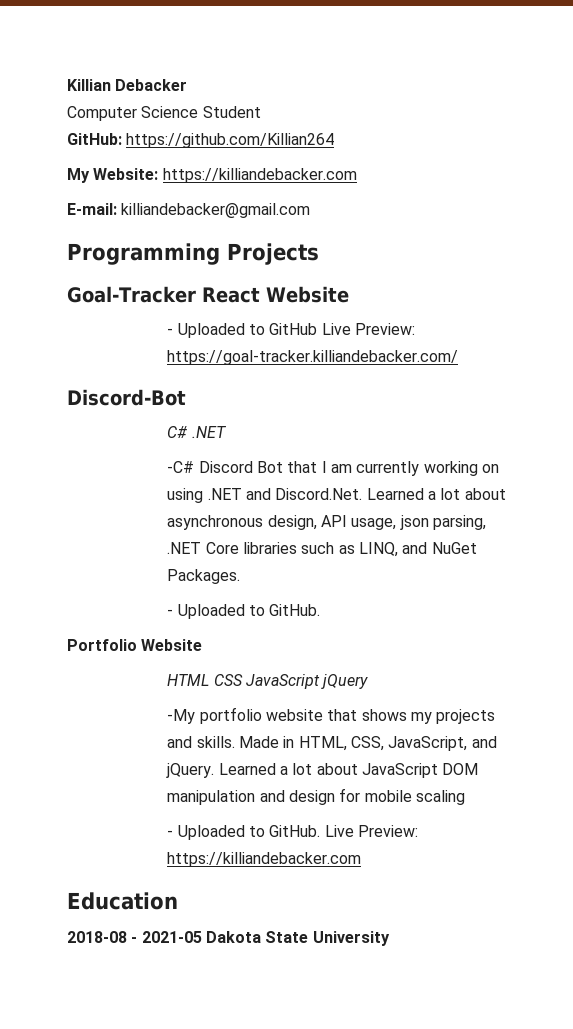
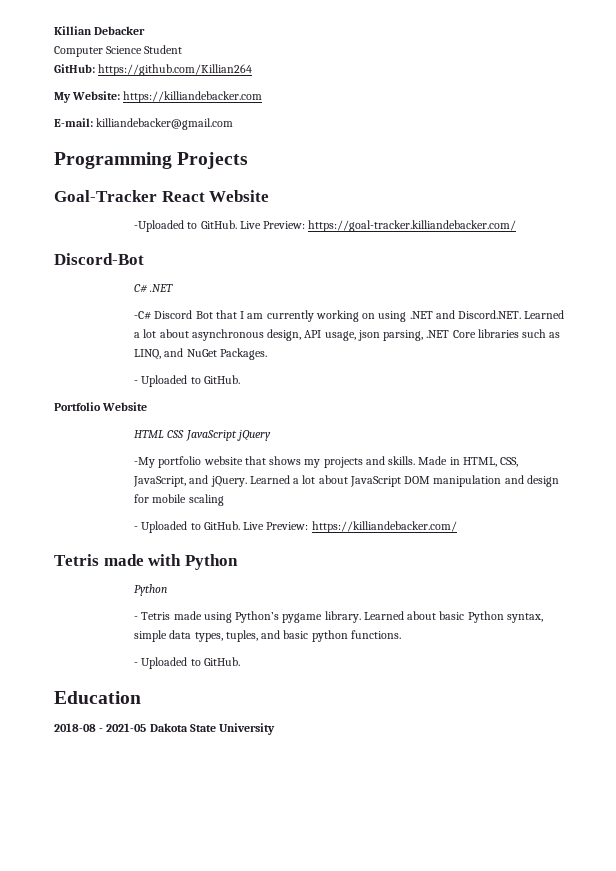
- - Uploaded to GitHub Live Preview: https://goal-tracker.killiandebacker.com/
+ -Uploaded to GitHub. Live Preview: https://goal-tracker.killiandebacker.com/
- -C# Discord Bot that I am currently working on using .NET and Discord.Net. Learned a lot about asynchronous design, API usage, json parsing, .NET Core libraries such as LINQ, and NuGet Packages.
+ -C# Discord Bot that I am currently working on using .NET and Discord.NET. Learned a lot about asynchronous design, API usage, json parsing, .NET Core libraries such as LINQ, and NuGet Packages.
- Live Preview: https://killiandebacker.com
+ Live Preview: https://killiandebacker.com/
+ Tetris made with Python
+ Python
+ - Tetris made using Python’s pygame library. Learned about basic Python syntax, simple data types, tuples, and basic python functions.
+ - Uploaded to GitHub.

